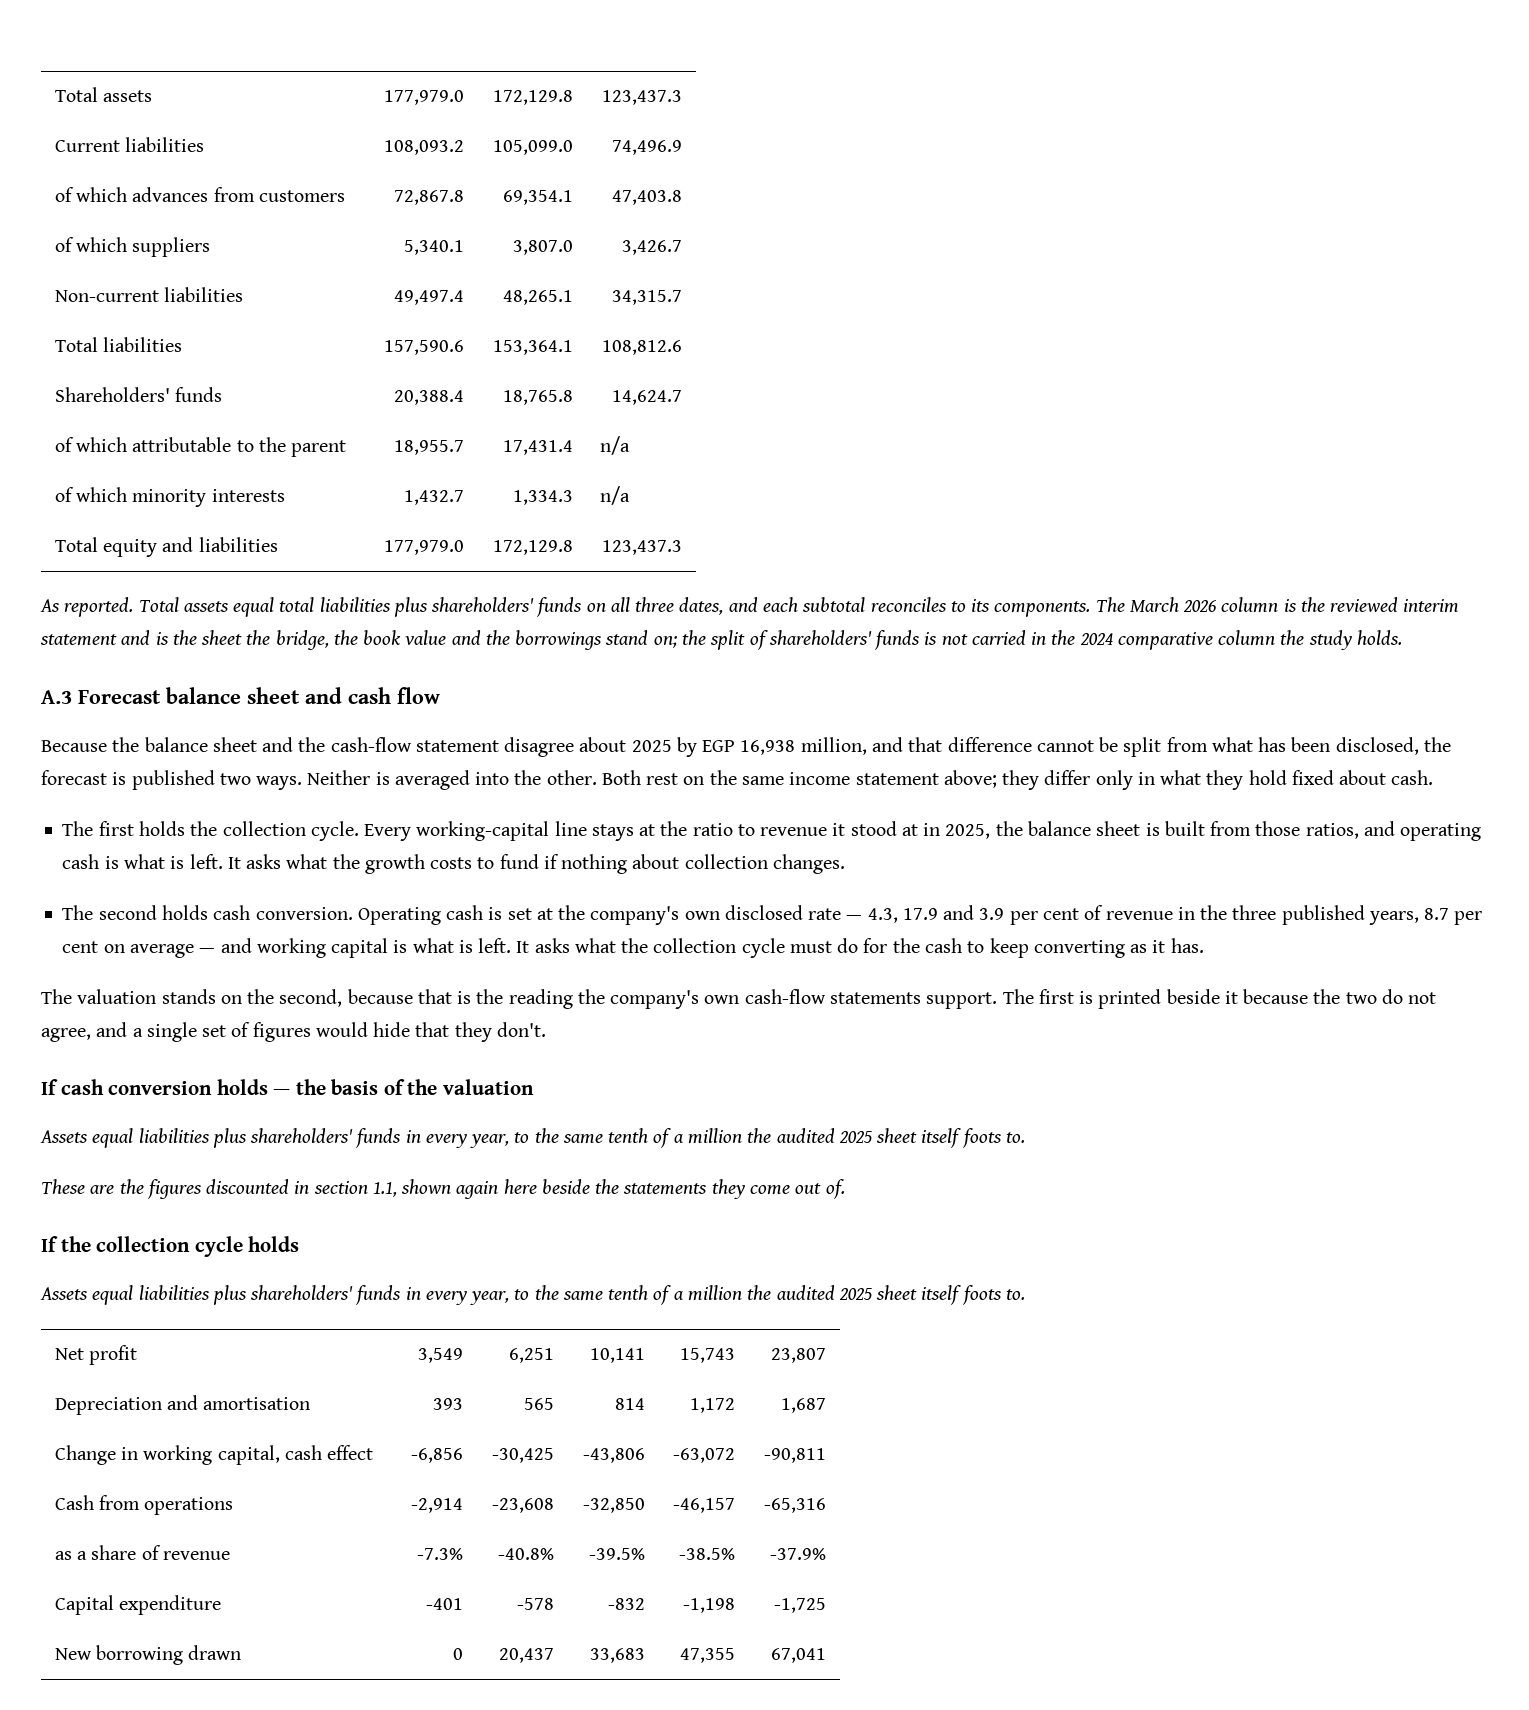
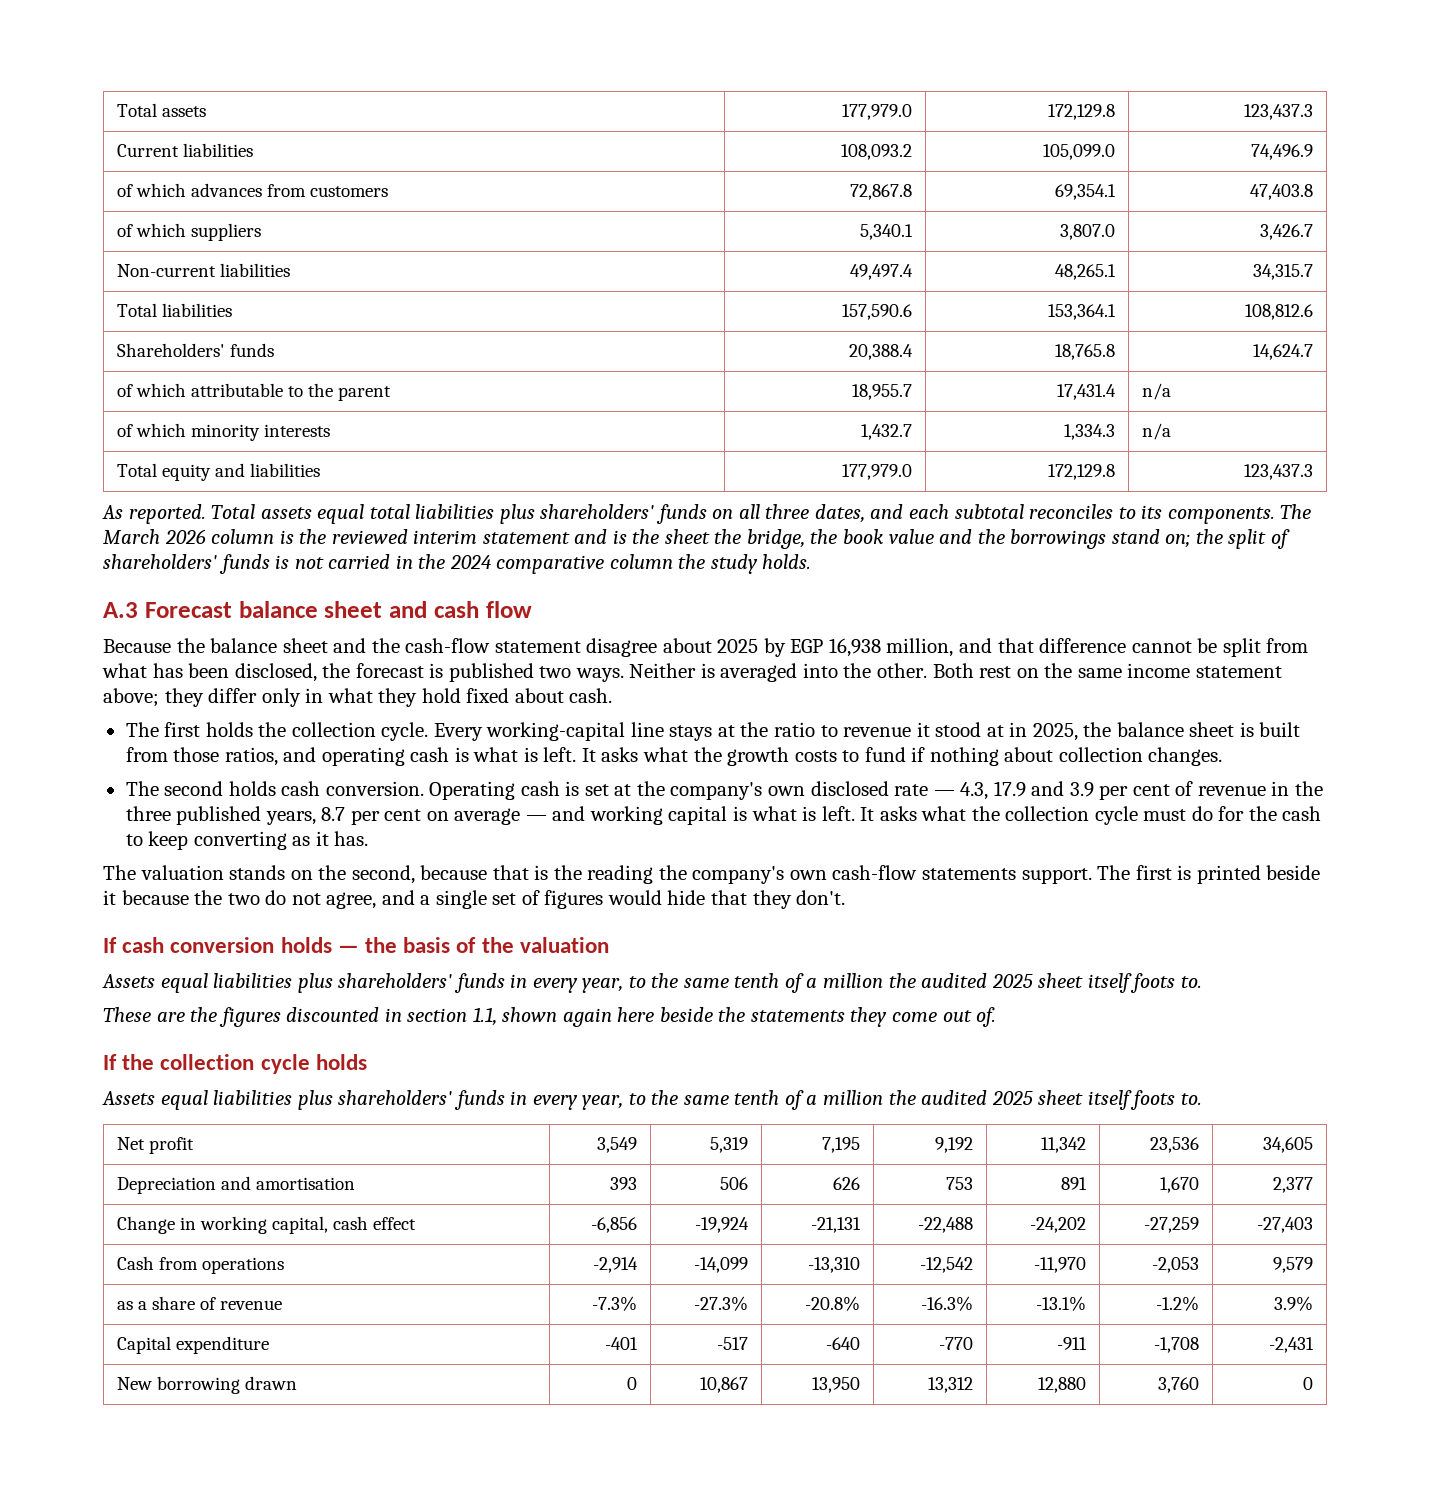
- Net profit | 3,549 | 6,251 | 10,141 | 15,743 | 23,807
- Depreciation and amortisation | 393 | 565 | 814 | 1,172 | 1,687
+ Net profit | 3,549 | 5,319 | 7,195 | 9,192 | 11,342 | 23,536 | 34,605
+ Depreciation and amortisation | 393 | 506 | 626 | 753 | 891 | 1,670 | 2,377
- Change in working capital, cash effect | -6,856 | -30,425 | -43,806 | -63,072 | -90,811
- Cash from operations | -2,914 | -23,608 | -32,850 | -46,157 | -65,316
+ Change in working capital, cash effect | -6,856 | -19,924 | -21,131 | -22,488 | -24,202 | -27,259 | -27,403
+ Cash from operations | -2,914 | -14,099 | -13,310 | -12,542 | -11,970 | -2,053 | 9,579
- as a share of revenue | -7.3% | -40.8% | -39.5% | -38.5% | -37.9%
- Capital expenditure | -401 | -578 | -832 | -1,198 | -1,725
- New borrowing drawn | 0 | 20,437 | 33,683 | 47,355 | 67,041
+ as a share of revenue | -7.3% | -27.3% | -20.8% | -16.3% | -13.1% | -1.2% | 3.9%
+ Capital expenditure | -401 | -517 | -640 | -770 | -911 | -1,708 | -2,431
+ New borrowing drawn | 0 | 10,867 | 13,950 | 13,312 | 12,880 | 3,760 | 0

